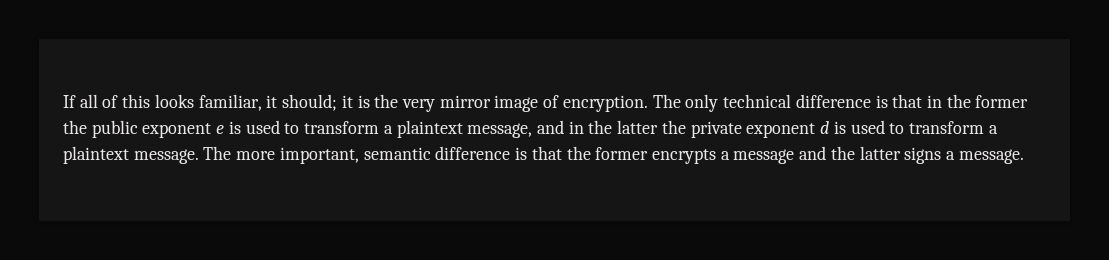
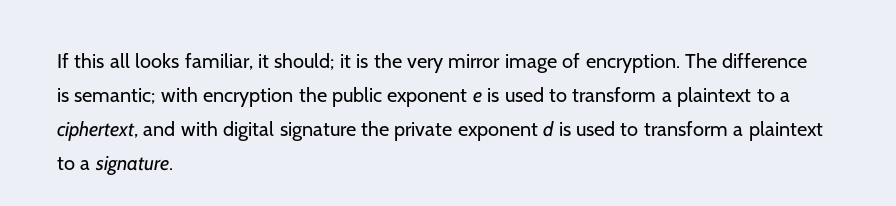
- If all of this looks familiar, it should; it is the very mirror image of encryption.
+ If this all looks familiar, it should; it is the very mirror image of encryption.
- The only technical difference is that in the former the public exponent e is used to transform a plaintext message, and in the latter the private exponent d is used to transform a plaintext message. The more important, semantic difference is that the former encrypts a message and the latter signs a message.
+ The difference is semantic; with encryption the public exponent e is used to transform a plaintext to a ciphertext, and with digital signature the private exponent d is used to transform a plaintext to a signature.

